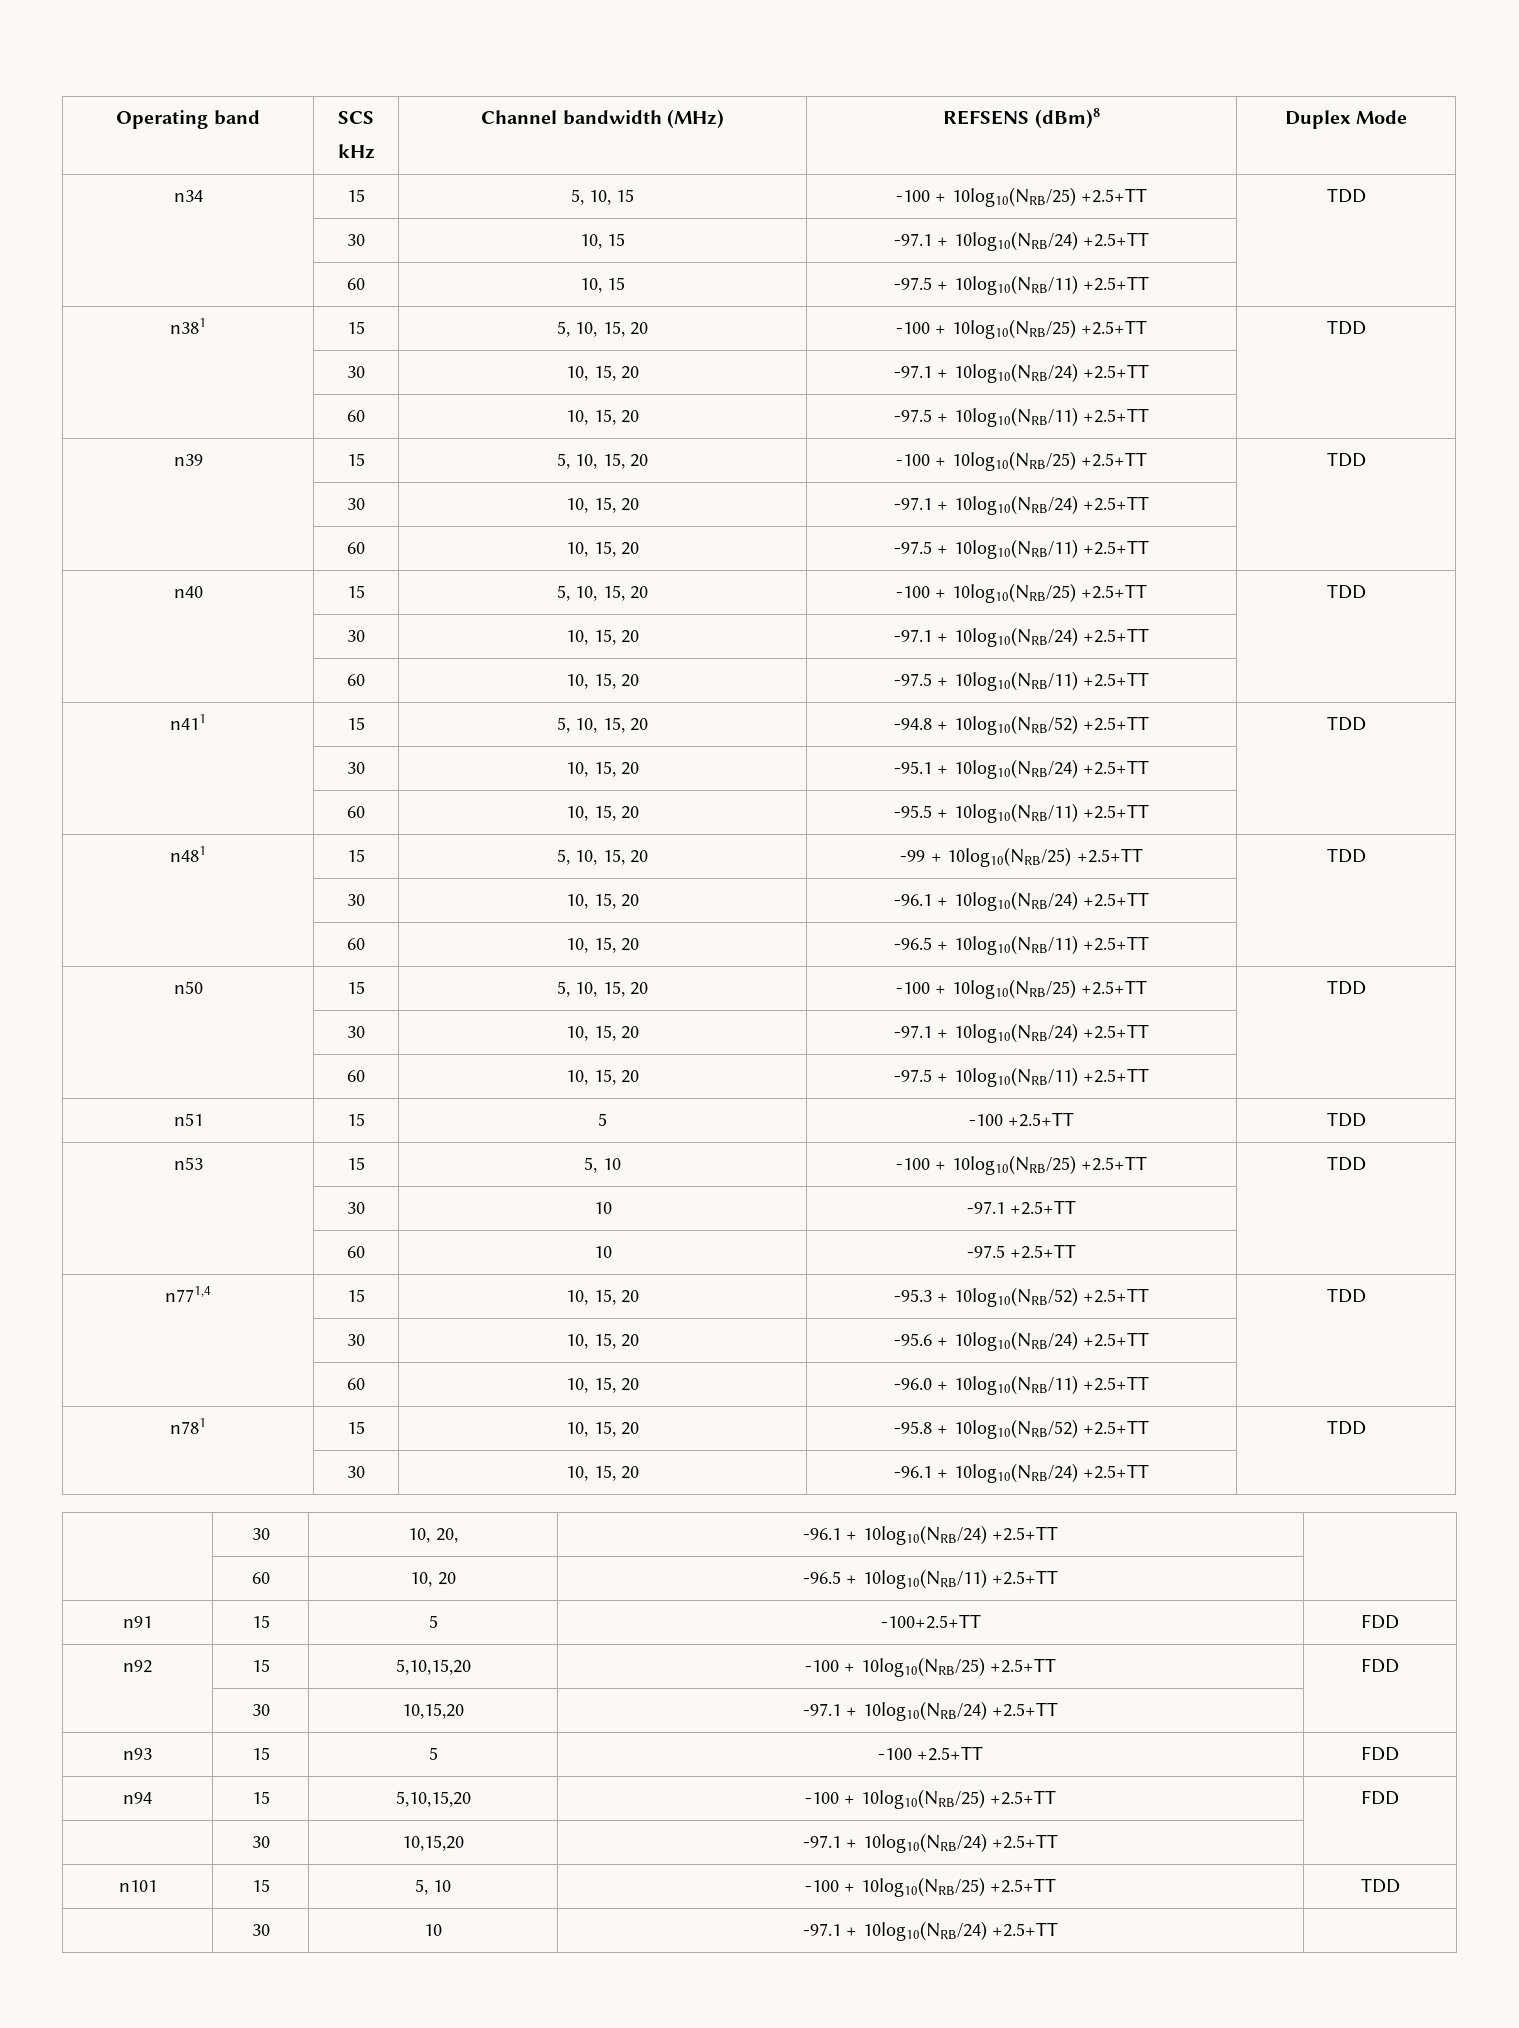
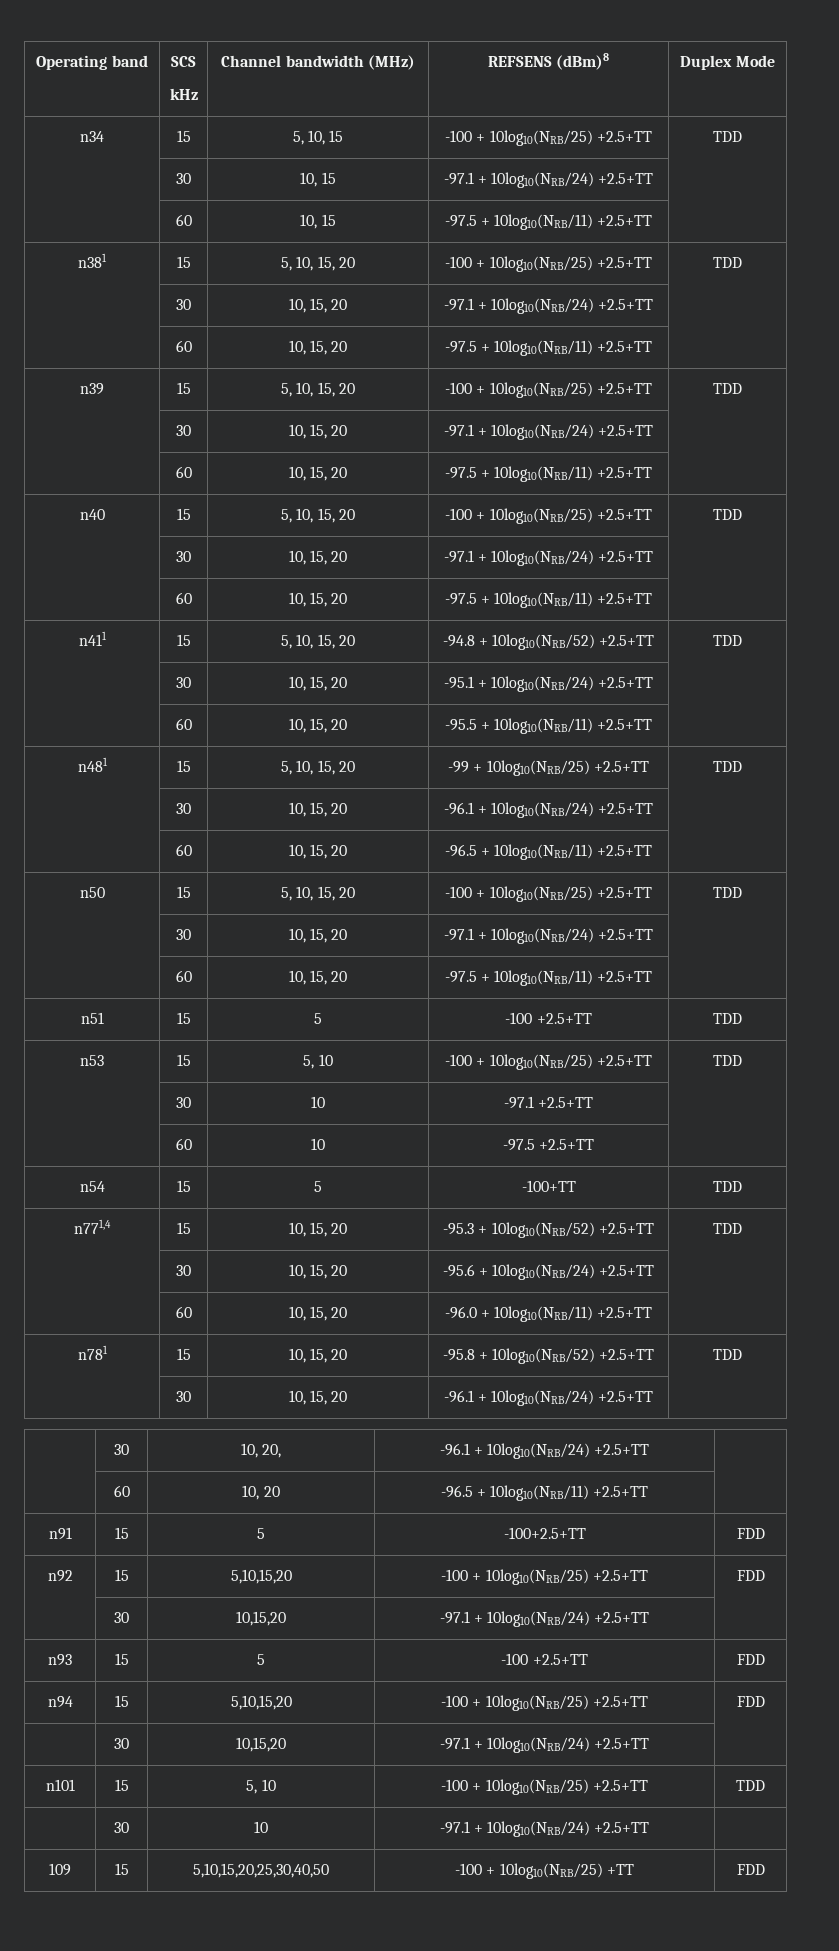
+ n54 | 15 | 5 | -100+TT | TDD
+ 109 | 15 | 5,10,15,20,25,30,40,50 | -100 + 10log10(NRB/25) +TT | FDD

